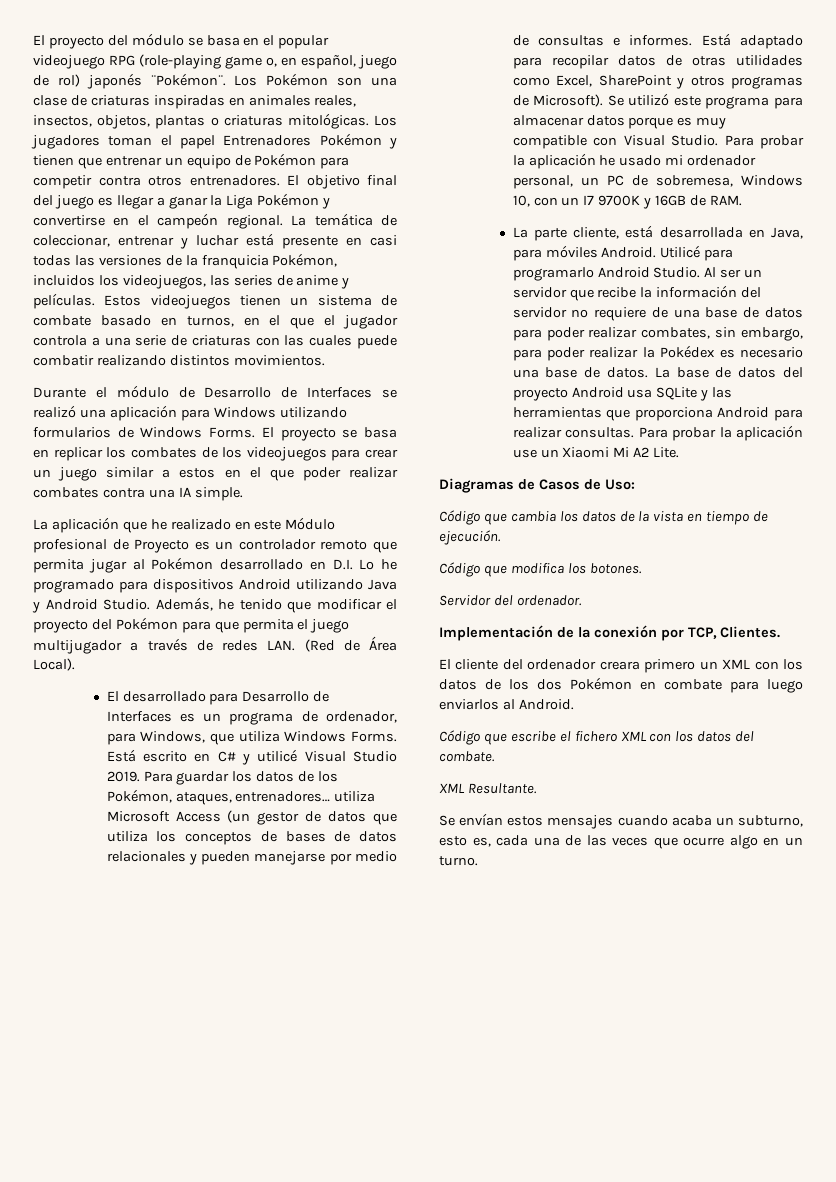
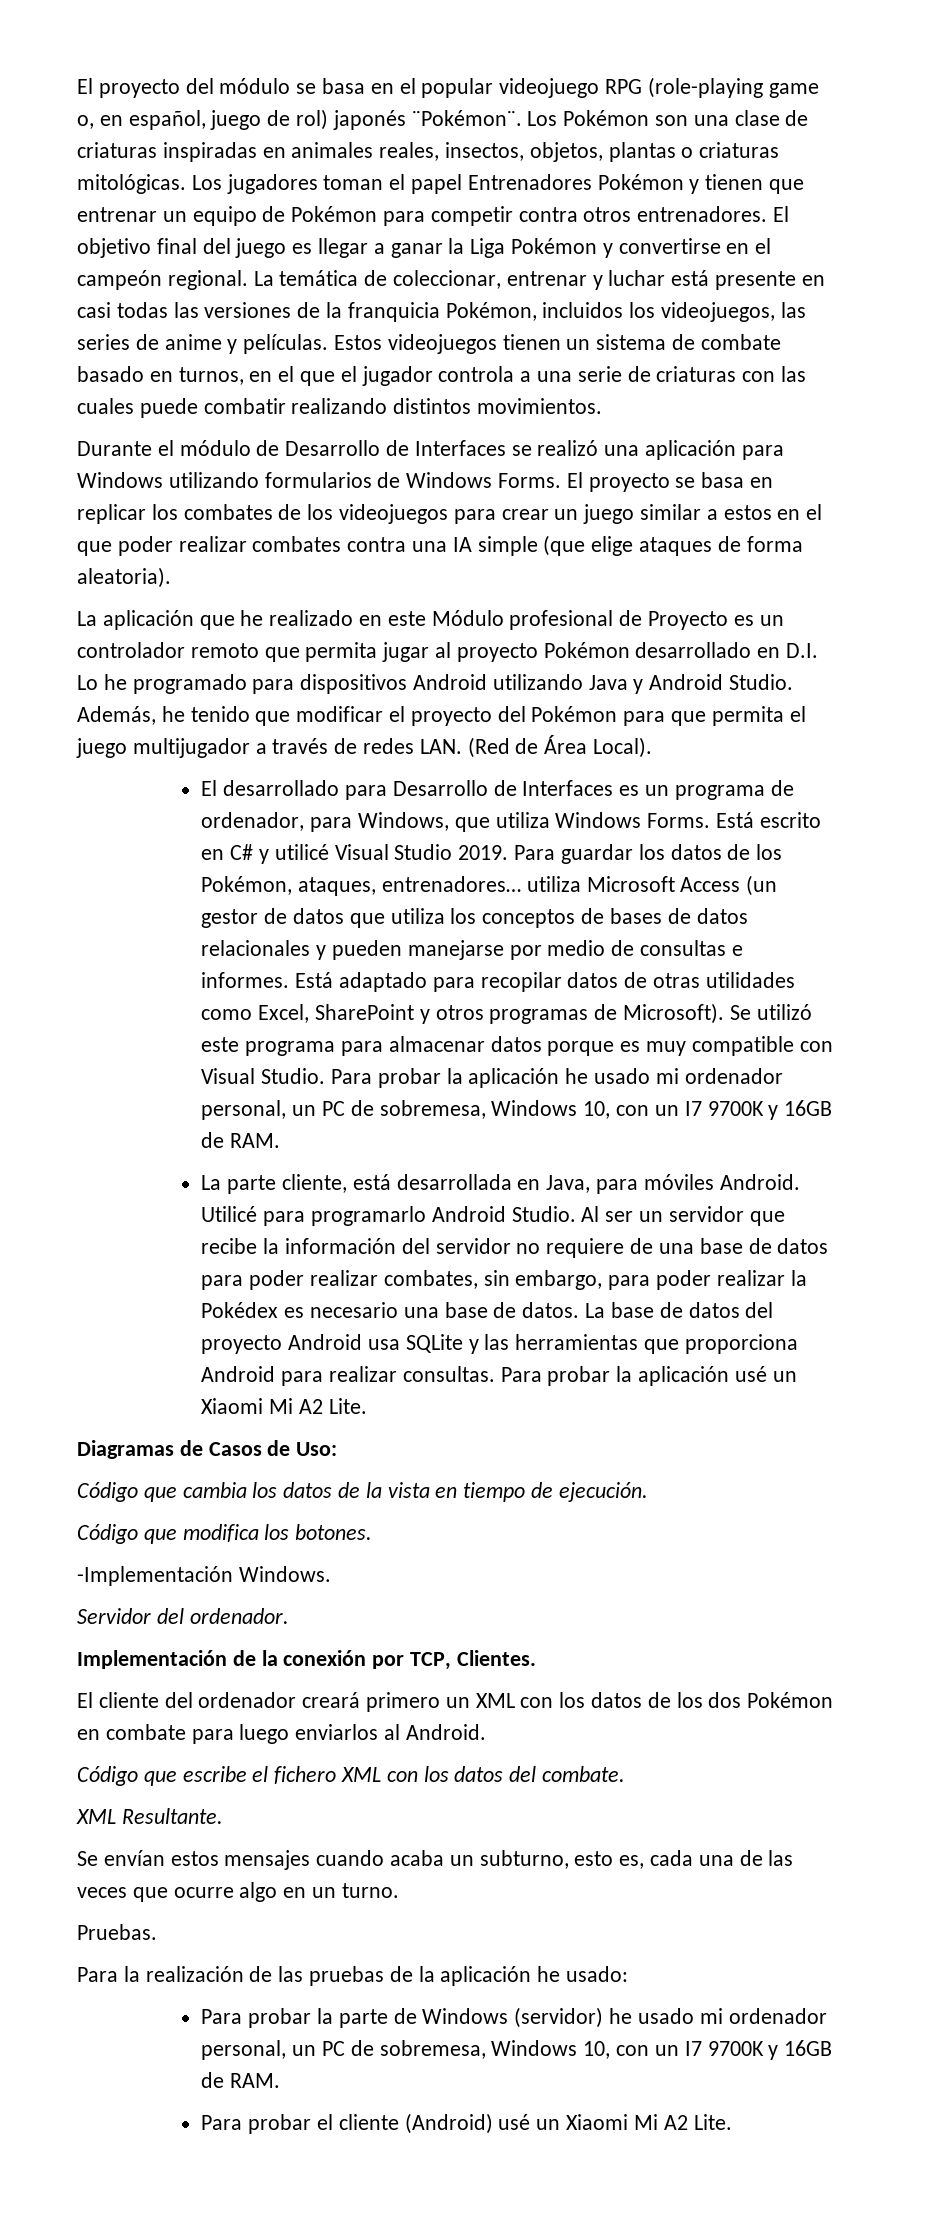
- El proyecto se basa en replicar los combates de los videojuegos para crear un juego similar a estos en el que poder realizar combates contra una IA simple.
+ El proyecto se basa en replicar los combates de los videojuegos para crear un juego similar a estos en el que poder realizar combates contra una IA simple (que elige ataques de forma aleatoria).
- La aplicación que he realizado en este Módulo profesional de Proyecto es un controlador remoto que permita jugar al Pokémon desarrollado en D.I. Lo he programado para dispositivos Android utilizando Java y Android Studio.
+ La aplicación que he realizado en este Módulo profesional de Proyecto es un controlador remoto que permita jugar al proyecto Pokémon desarrollado en D.I. Lo he programado para dispositivos Android utilizando Java y Android Studio.
- Para probar la aplicación use un Xiaomi Mi A2 Lite.
+ Para probar la aplicación usé un Xiaomi Mi A2 Lite.
+ -Implementación Windows.
- El cliente del ordenador creara primero un XML con los datos de los dos Pokémon en combate para luego enviarlos al Android.
+ El cliente del ordenador creará primero un XML con los datos de los dos Pokémon en combate para luego enviarlos al Android.
+ Pruebas.
+ Para la realización de las pruebas de la aplicación he usado:
+ Para probar la parte de Windows (servidor) he usado mi ordenador personal, un PC de sobremesa, Windows 10, con un I7 9700K y 16GB de RAM.
+ Para probar el cliente (Android) usé un Xiaomi Mi A2 Lite.

